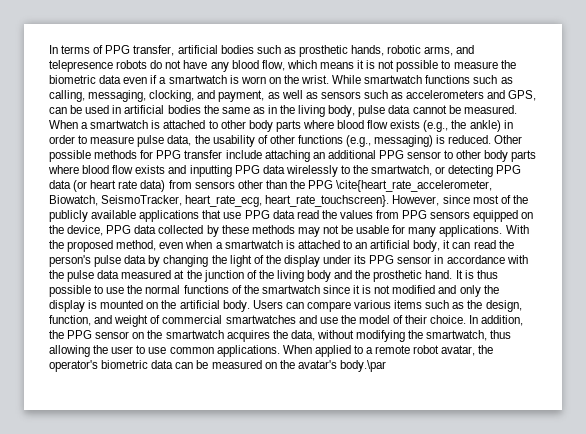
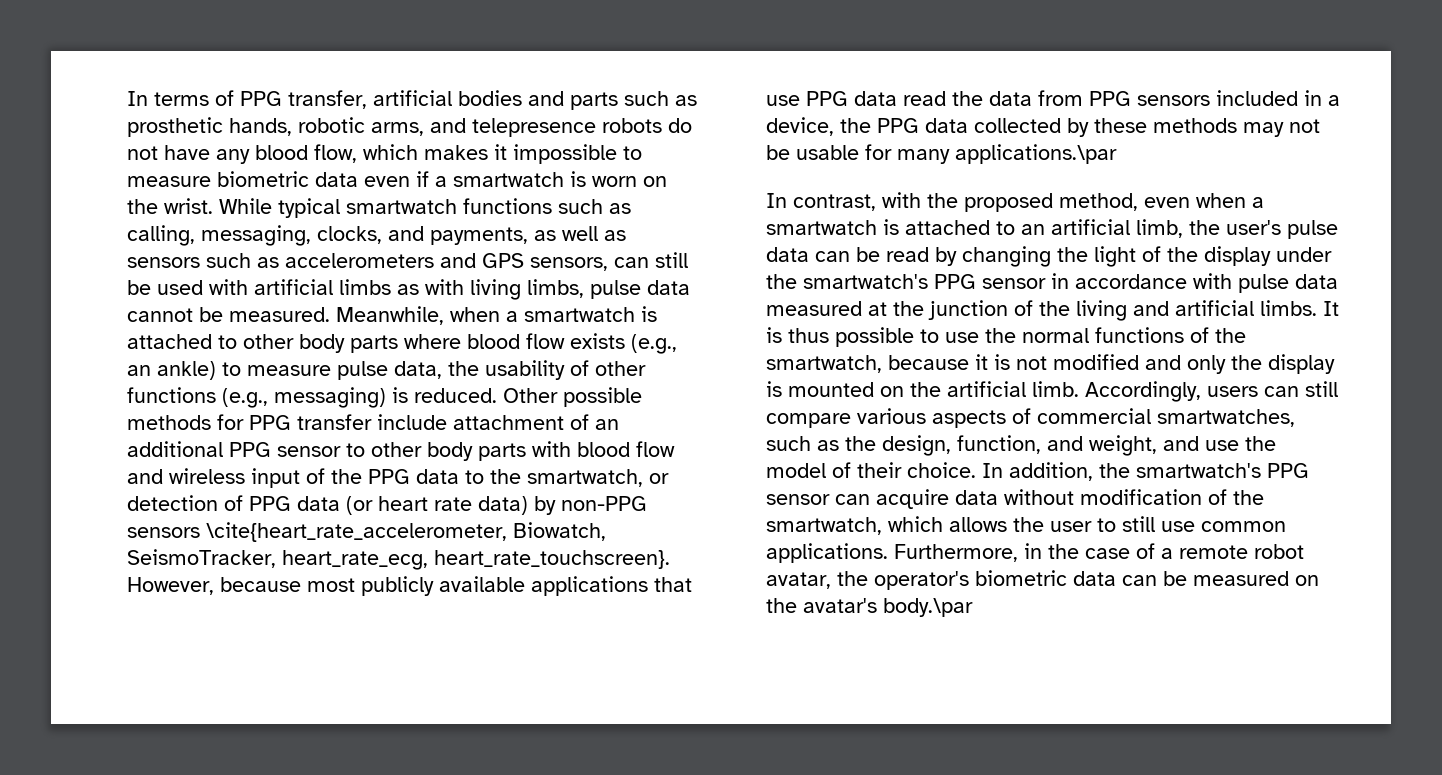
- In terms of PPG transfer, artificial bodies such as prosthetic hands, robotic arms, and telepresence robots do not have any blood flow, which means it is not possible to measure the biometric data even if a smartwatch is worn on the wrist.
+ In terms of PPG transfer, artificial bodies and parts such as prosthetic hands, robotic arms, and telepresence robots do not have any blood flow, which makes it impossible to measure biometric data even if a smartwatch is worn on the wrist.
- While smartwatch functions such as calling, messaging, clocking, and payment, as well as sensors such as accelerometers and GPS, can be used in artificial bodies the same as in the living body, pulse data cannot be measured.
+ While typical smartwatch functions such as calling, messaging, clocks, and payments, as well as sensors such as accelerometers and GPS sensors, can still be used with artificial limbs as with living limbs, pulse data cannot be measured.
- When a smartwatch is attached to other body parts where blood flow exists (e.g., the ankle) in order to measure pulse data, the usability of other functions (e.g., messaging) is reduced.
+ Meanwhile, when a smartwatch is attached to other body parts where blood flow exists (e.g., an ankle) to measure pulse data, the usability of other functions (e.g., messaging) is reduced.
- Other possible methods for PPG transfer include attaching an additional PPG sensor to other body parts where blood flow exists and inputting PPG data wirelessly to the smartwatch, or detecting PPG data (or heart rate data) from sensors other than the PPG \cite{heart_rate_accelerometer, Biowatch, SeismoTracker, heart_rate_ecg, heart_rate_touchscreen}.
+ Other possible methods for PPG transfer include attachment of an additional PPG sensor to other body parts with blood flow and wireless input of the PPG data to the smartwatch, or detection of PPG data (or heart rate data) by non-PPG sensors \cite{heart_rate_accelerometer, Biowatch, SeismoTracker, heart_rate_ecg, heart_rate_touchscreen}.
- However, since most of the publicly available applications that use PPG data read the values from PPG sensors equipped on the device, PPG data collected by these methods may not be usable for many applications. With the proposed method, even when a smartwatch is attached to an artificial body, it can read the person's pulse data by changing the light of the display under its PPG sensor in accordance with the pulse data measured at the junction of the living body and the prosthetic hand.
+ However, because most publicly available applications that use PPG data read the data from PPG sensors included in a device, the PPG data collected by these methods may not be usable for many applications.\par
+ In contrast, with the proposed method, even when a smartwatch is attached to an artificial limb, the user's pulse data can be read by changing the light of the display under the smartwatch's PPG sensor in accordance with pulse data measured at the junction of the living and artificial limbs.
- It is thus possible to use the normal functions of the smartwatch since it is not modified and only the display is mounted on the artificial body. Users can compare various items such as the design, function, and weight of commercial smartwatches and use the model of their choice.
+ It is thus possible to use the normal functions of the smartwatch, because it is not modified and only the display is mounted on the artificial limb. Accordingly, users can still compare various aspects of commercial smartwatches, such as the design, function, and weight, and use the model of their choice.
- In addition, the PPG sensor on the smartwatch acquires the data, without modifying the smartwatch, thus allowing the user to use common applications.
+ In addition, the smartwatch's PPG sensor can acquire data without modification of the smartwatch, which allows the user to still use common applications.
- When applied to a remote robot avatar, the operator's biometric data can be measured on the avatar's body.\par
+ Furthermore, in the case of a remote robot avatar, the operator's biometric data can be measured on the avatar's body.\par

